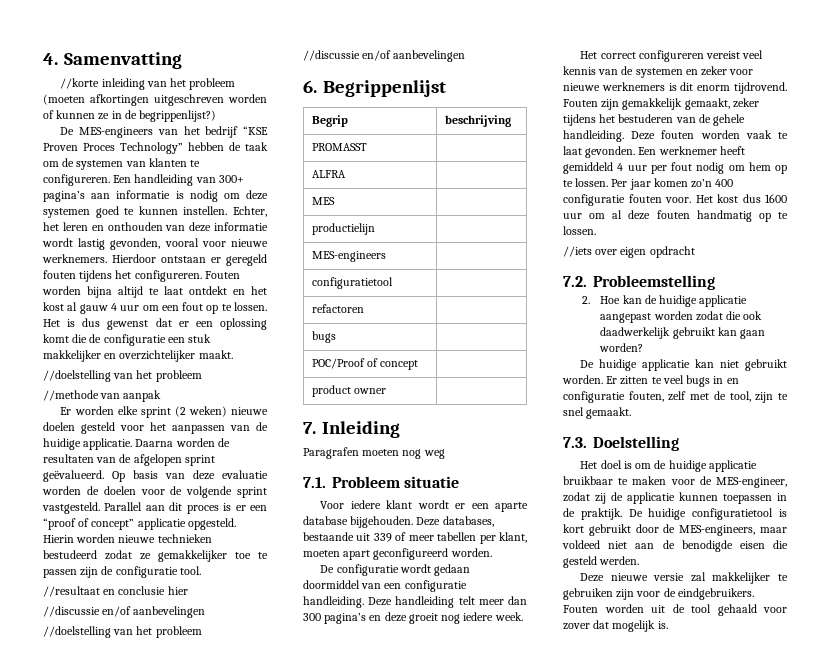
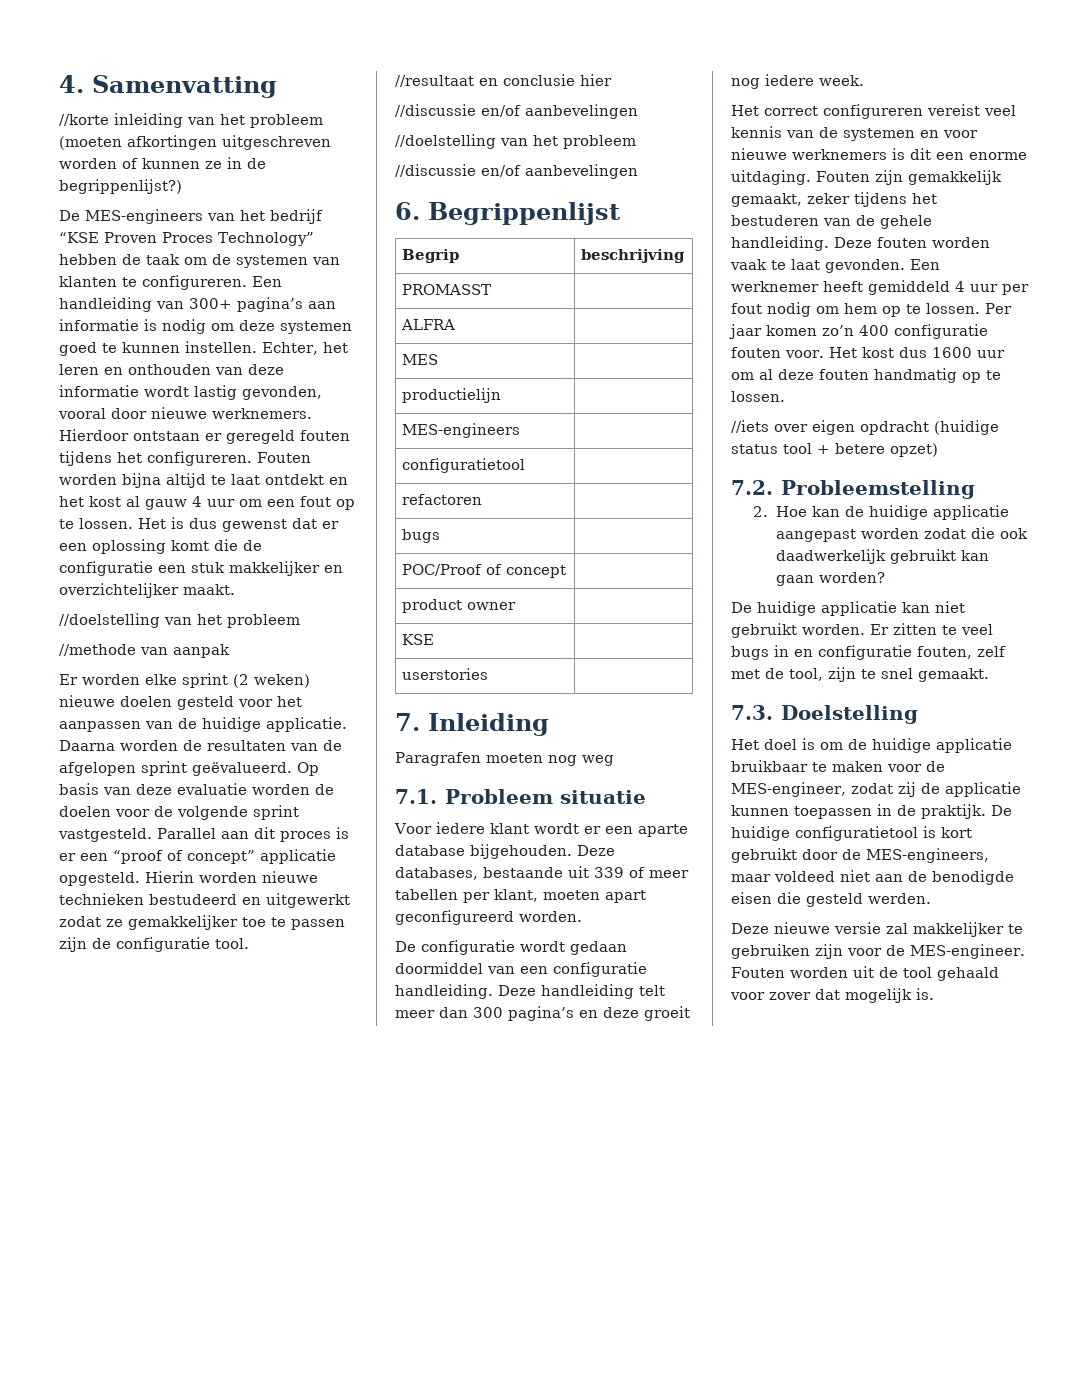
- Echter, het leren en onthouden van deze informatie wordt lastig gevonden, vooral voor nieuwe werknemers.
+ Echter, het leren en onthouden van deze informatie wordt lastig gevonden, vooral door nieuwe werknemers.
- Hierin worden nieuwe technieken bestudeerd zodat ze gemakkelijker toe te passen zijn de configuratie tool.
+ Hierin worden nieuwe technieken bestudeerd en uitgewerkt zodat ze gemakkelijker toe te passen zijn de configuratie tool.
+ KSE |
+ userstories |
- Het correct configureren vereist veel kennis van de systemen en zeker voor nieuwe werknemers is dit enorm tijdrovend.
+ Het correct configureren vereist veel kennis van de systemen en voor nieuwe werknemers is dit een enorme uitdaging.
- //iets over eigen opdracht
+ //iets over eigen opdracht (huidige status tool + betere opzet)
- Deze nieuwe versie zal makkelijker te gebruiken zijn voor de eindgebruikers.
+ Deze nieuwe versie zal makkelijker te gebruiken zijn voor de MES-engineer.

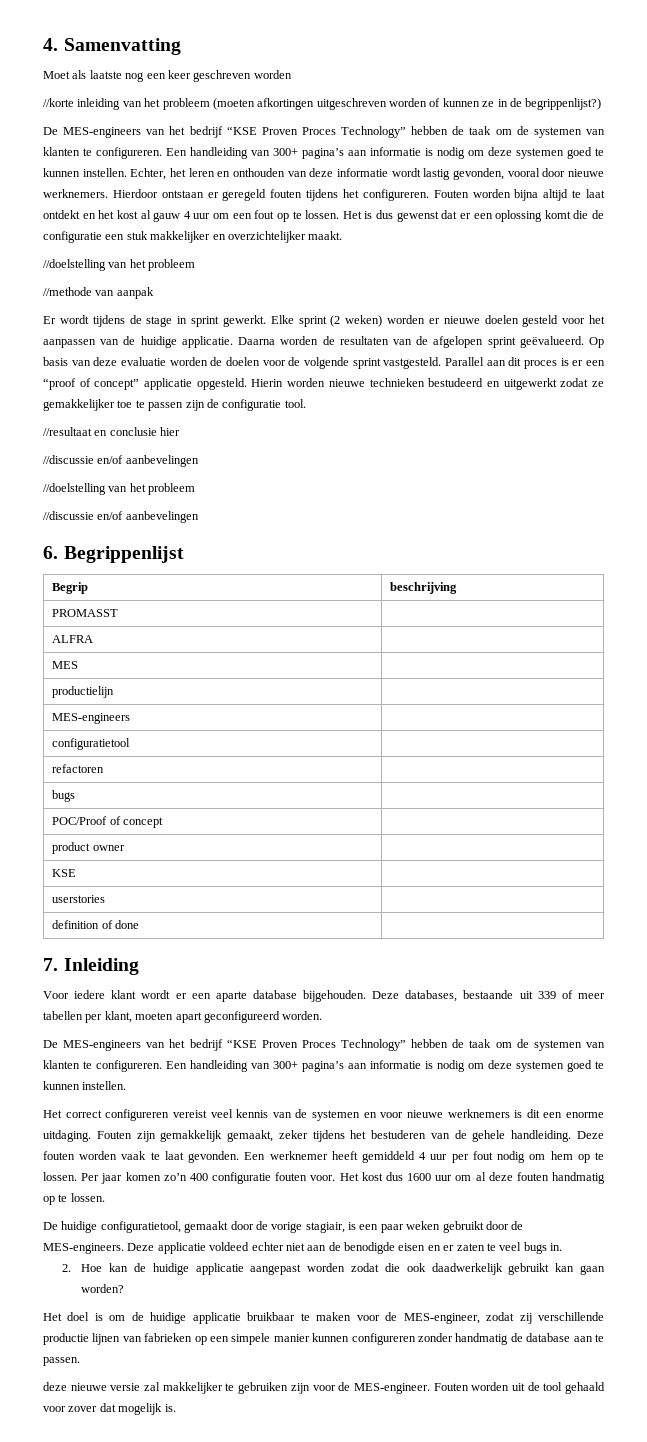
+ Moet als laatste nog een keer geschreven worden
- Er worden elke sprint (2 weken) nieuwe doelen gesteld voor het aanpassen van de huidige applicatie.
+ Er wordt tijdens de stage in sprint gewerkt. Elke sprint (2 weken) worden er nieuwe doelen gesteld voor het aanpassen van de huidige applicatie.
+ definition of done |
- Paragrafen moeten nog weg
- 7.1. Probleem situatie
  Deze databases, bestaande uit 339 of meer tabellen per klant, moeten apart geconfigureerd worden.
- De configuratie wordt gedaan doormiddel van een configuratie handleiding. Deze handleiding telt meer dan 300 pagina’s en deze groeit nog iedere week.
+ De MES-engineers van het bedrijf “KSE Proven Proces Technology” hebben de taak om de systemen van klanten te configureren. Een handleiding van 300+ pagina’s aan informatie is nodig om deze systemen goed te kunnen instellen.
- //iets over eigen opdracht (huidige status tool + betere opzet)
- 7.2. Probleemstelling
+ De huidige configuratietool, gemaakt door de vorige stagiair, is een paar weken gebruikt door de MES-engineers. Deze applicatie voldeed echter niet aan de benodigde eisen en er zaten te veel bugs in.
- De huidige applicatie kan niet gebruikt worden. Er zitten te veel bugs in en configuratie fouten, zelf met de tool, zijn te snel gemaakt.
- 7.3. Doelstelling
- Het doel is om de huidige applicatie bruikbaar te maken voor de MES-engineer, zodat zij de applicatie kunnen toepassen in de praktijk. De huidige configuratietool is kort gebruikt door de MES-engineers, maar voldeed niet aan de benodigde eisen die gesteld werden.
- Deze nieuwe versie zal makkelijker te gebruiken zijn voor de MES-engineer.
+ Het doel is om de huidige applicatie bruikbaar te maken voor de MES-engineer, zodat zij verschillende productie lijnen van fabrieken op een simpele manier kunnen configureren zonder handmatig de database aan te passen.
+ deze nieuwe versie zal makkelijker te gebruiken zijn voor de MES-engineer.

